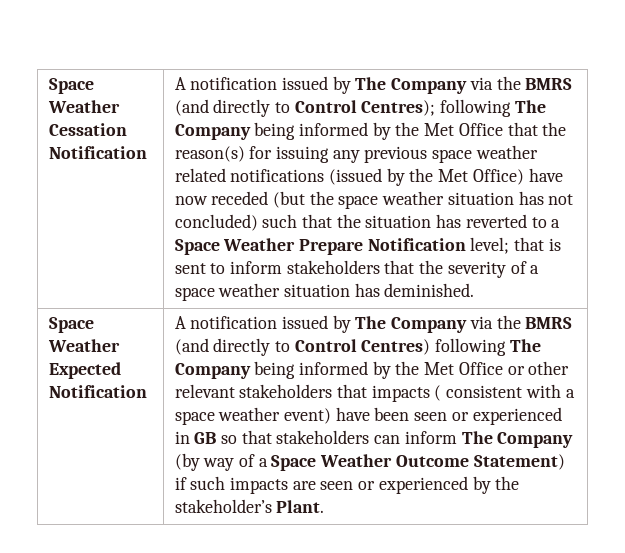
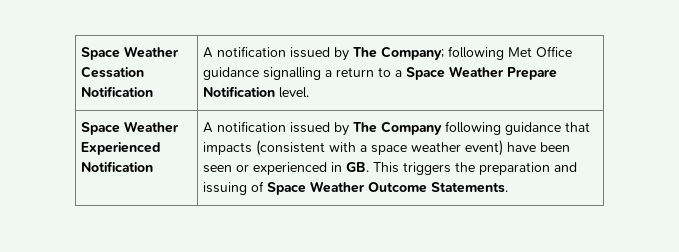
- A notification issued by The Company via the BMRS (and directly to Control Centres); following The Company being informed by the Met Office that the reason(s) for issuing any previous space weather related notifications (issued by the Met Office) have now receded (but the space weather situation has not concluded) such that the situation has reverted to a Space Weather Prepare Notification level; that is sent to inform stakeholders that the severity of a space weather situation has deminished.
- Space Weather Expected Notification | A notification issued by The Company via the BMRS (and directly to Control Centres) following The Company being informed by the Met Office or other relevant stakeholders that impacts ( consistent with a space weather event) have been seen or experienced in GB so that stakeholders can inform The Company (by way of a Space Weather Outcome Statement) if such impacts are seen or experienced by the stakeholder’s Plant.
+ A notification issued by The Company; following Met Office guidance signalling a return to a Space Weather Prepare Notification level.
+ Space Weather Experienced Notification | A notification issued by The Company following guidance that impacts (consistent with a space weather event) have been seen or experienced in GB. This triggers the preparation and issuing of Space Weather Outcome Statements.

